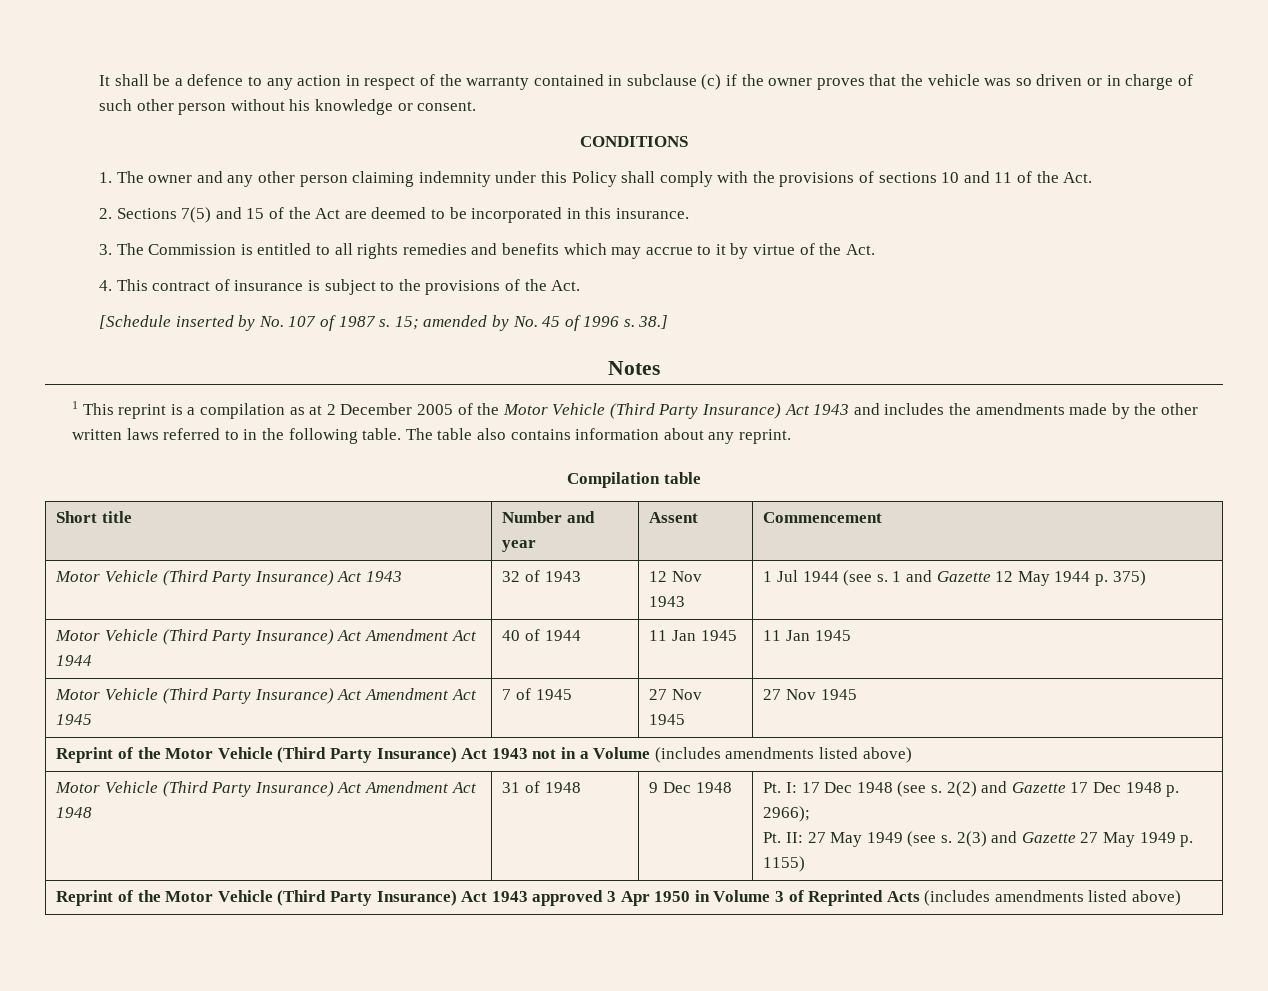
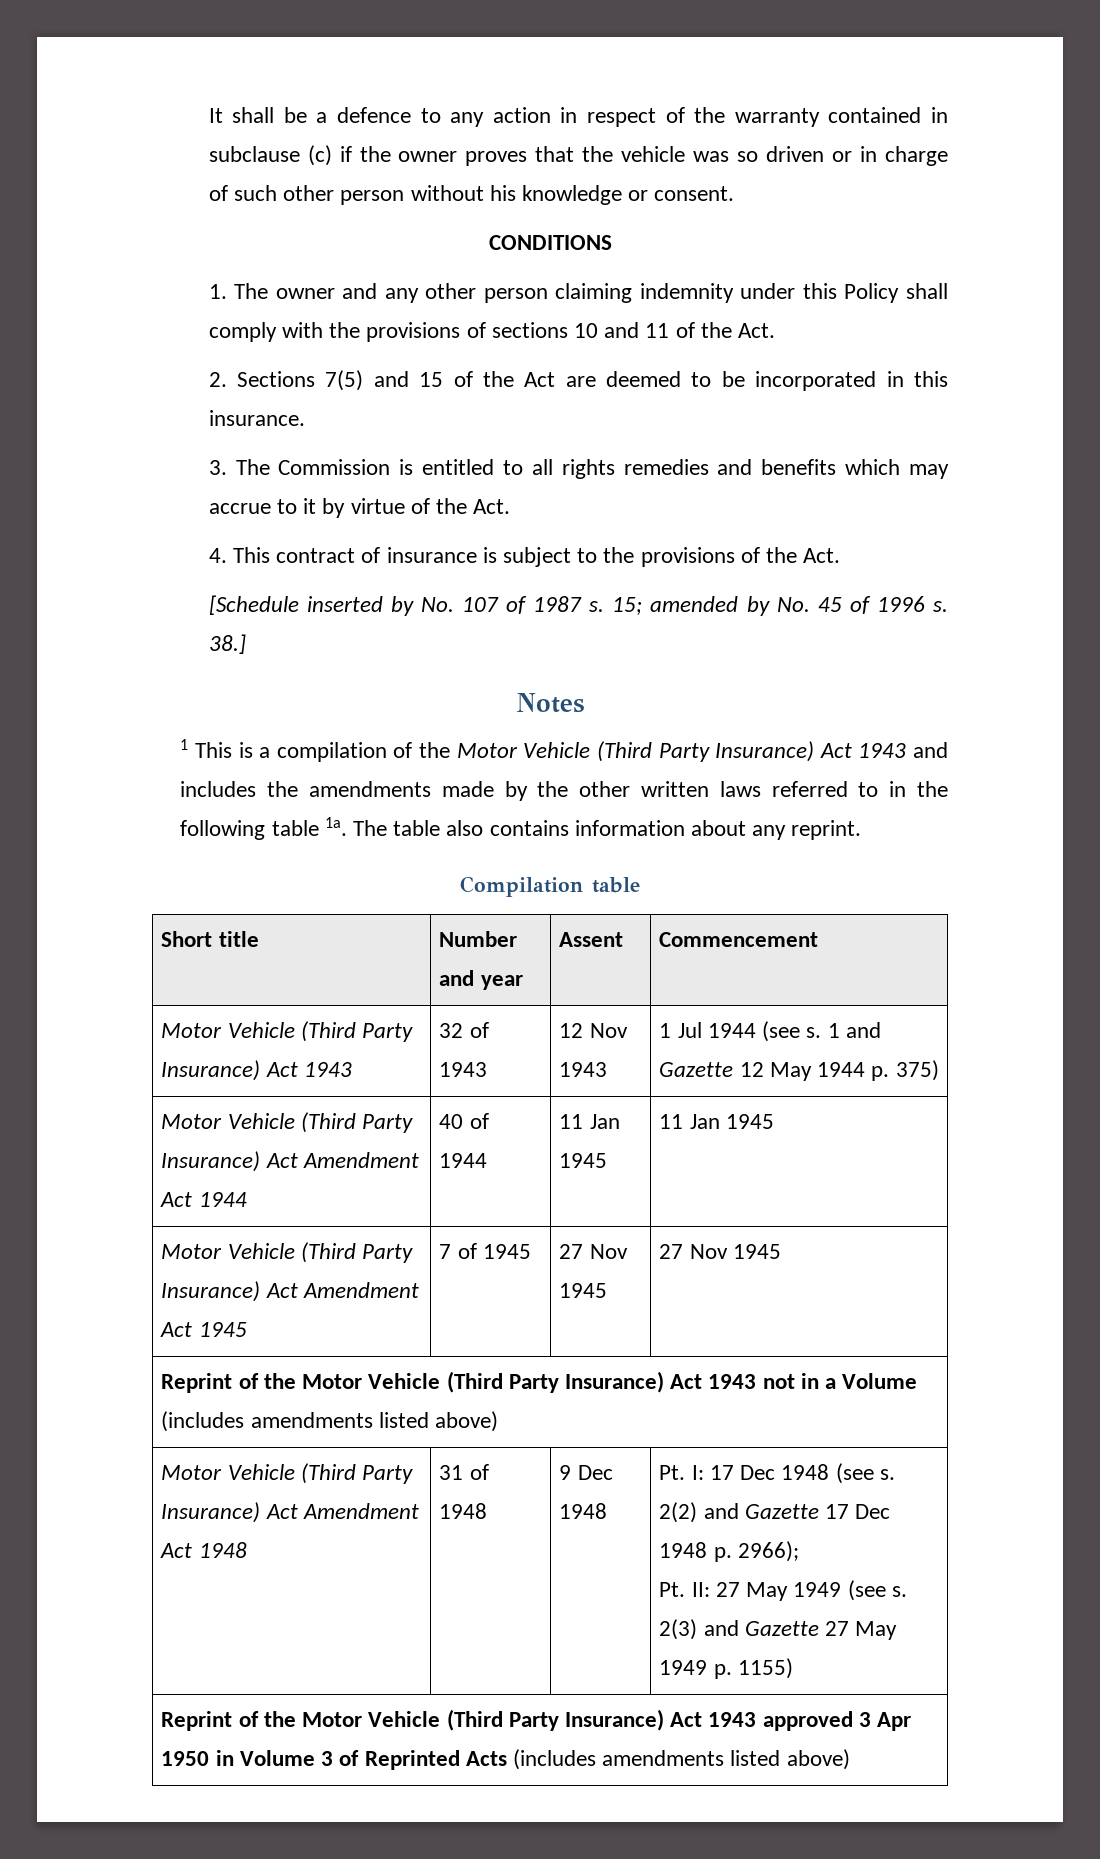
- 1 This reprint is a compilation as at 2 December 2005 of the Motor Vehicle (Third Party Insurance) Act 1943 and includes the amendments made by the other written laws referred to in the following table.
+ 1 This is a compilation of the Motor Vehicle (Third Party Insurance) Act 1943 and includes the amendments made by the other written laws referred to in the following table 1a.

